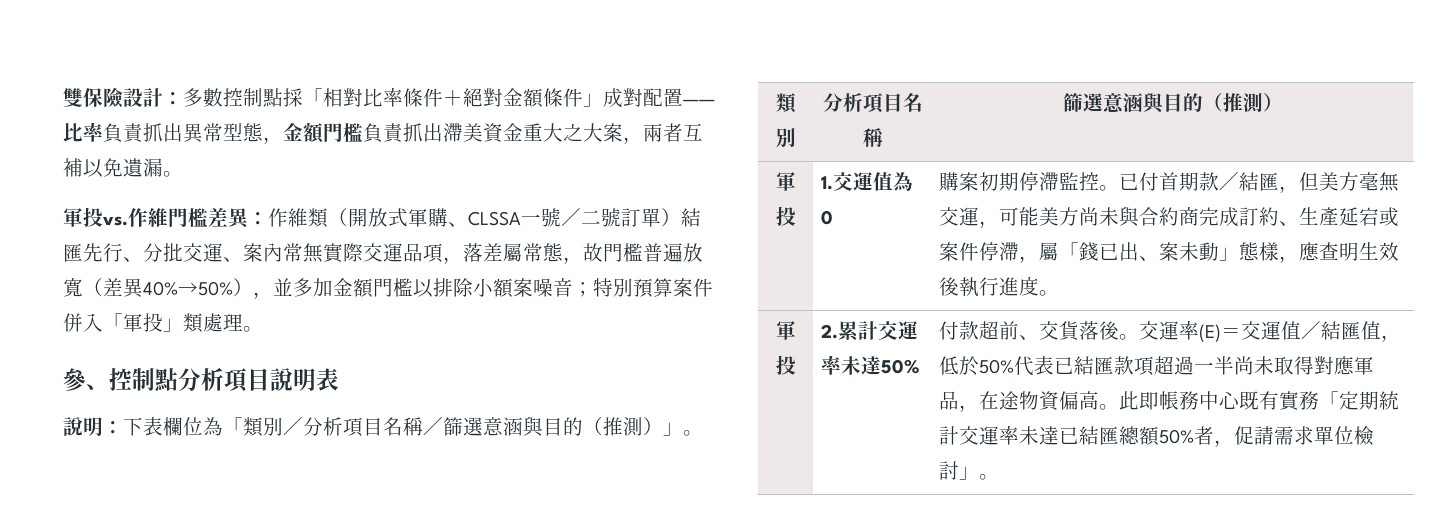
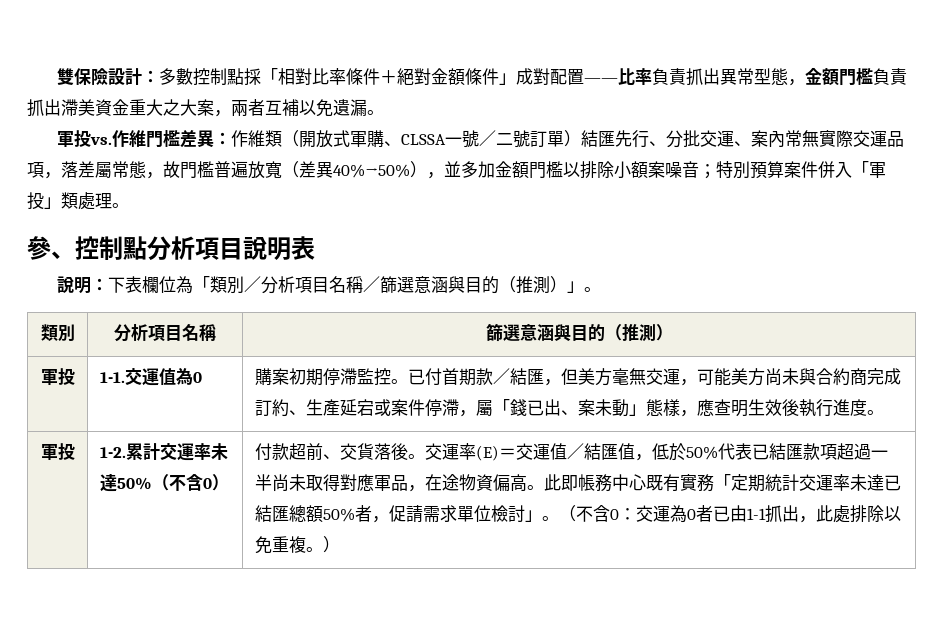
- 1.交運值為0
+ 1-1.交運值為0
- 2.累計交運率未達50%
+ 1-2.累計交運率未達50%（不含0）
+ （不含0：交運為0者已由1-1抓出，此處排除以免重複。）

